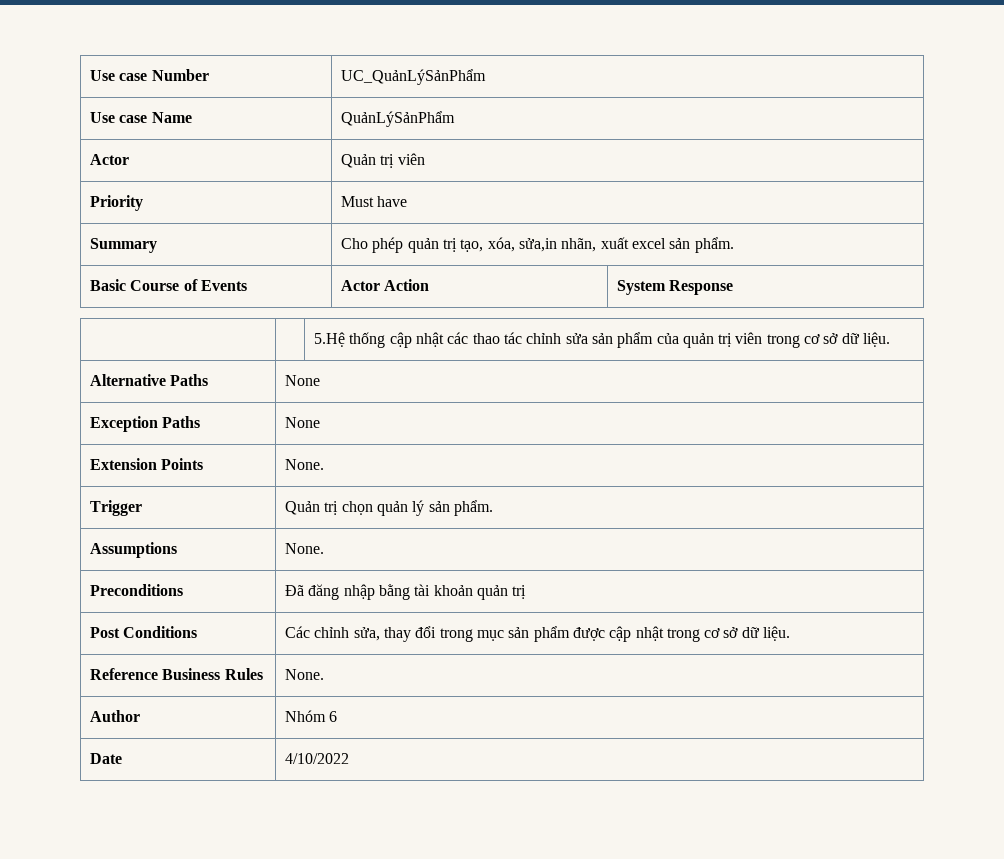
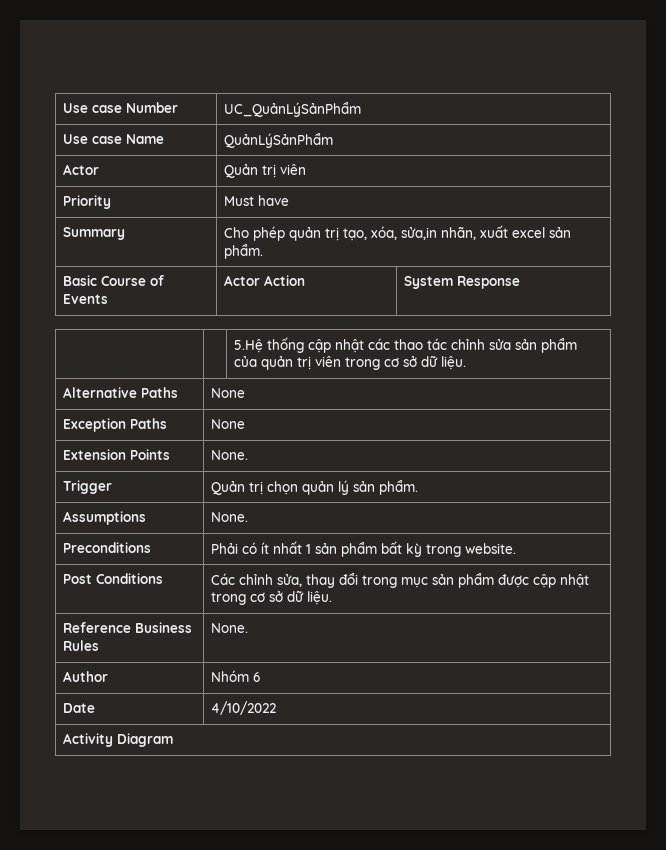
- Preconditions | Đã đăng nhập bằng tài khoản quản trị
+ Preconditions | Phải có ít nhất 1 sản phẩm bất kỳ trong website.
+ Activity Diagram

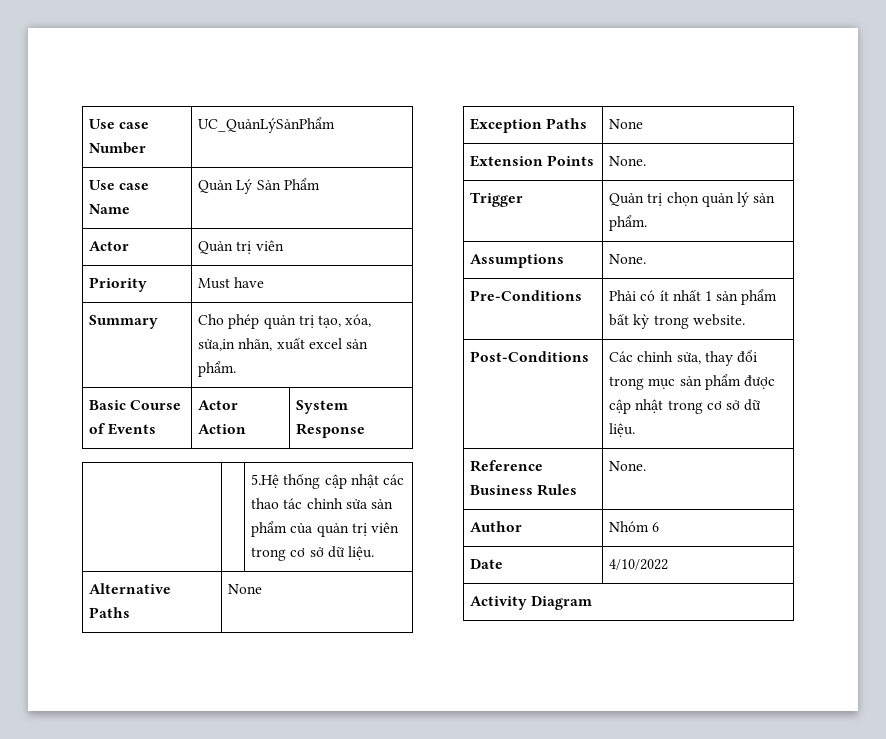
- Use case Name | QuảnLýSảnPhẩm
+ Use case Name | Quản Lý Sản Phẩm
- Preconditions | Phải có ít nhất 1 sản phẩm bất kỳ trong website.
+ Pre-Conditions | Phải có ít nhất 1 sản phẩm bất kỳ trong website.
- Post Conditions | Các chỉnh sửa, thay đổi trong mục sản phẩm được cập nhật trong cơ sở dữ liệu.
+ Post-Conditions | Các chỉnh sửa, thay đổi trong mục sản phẩm được cập nhật trong cơ sở dữ liệu.

